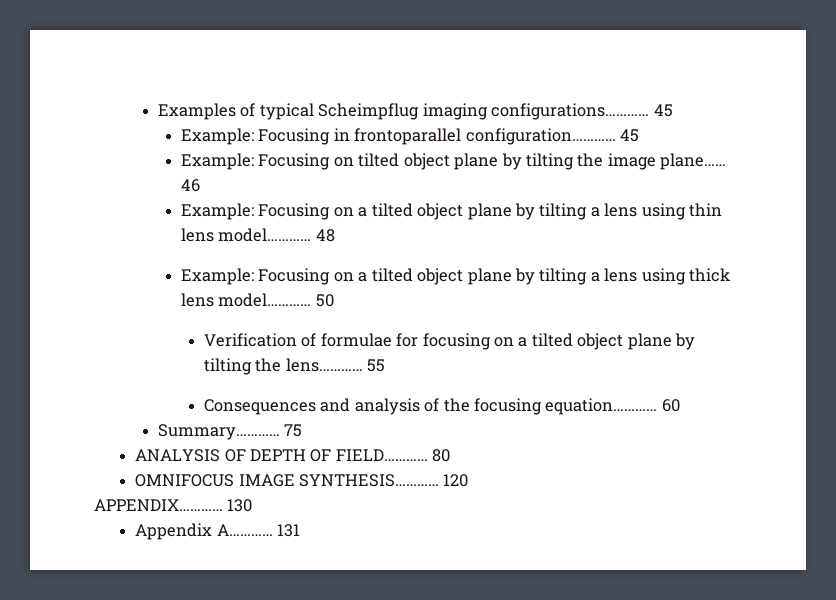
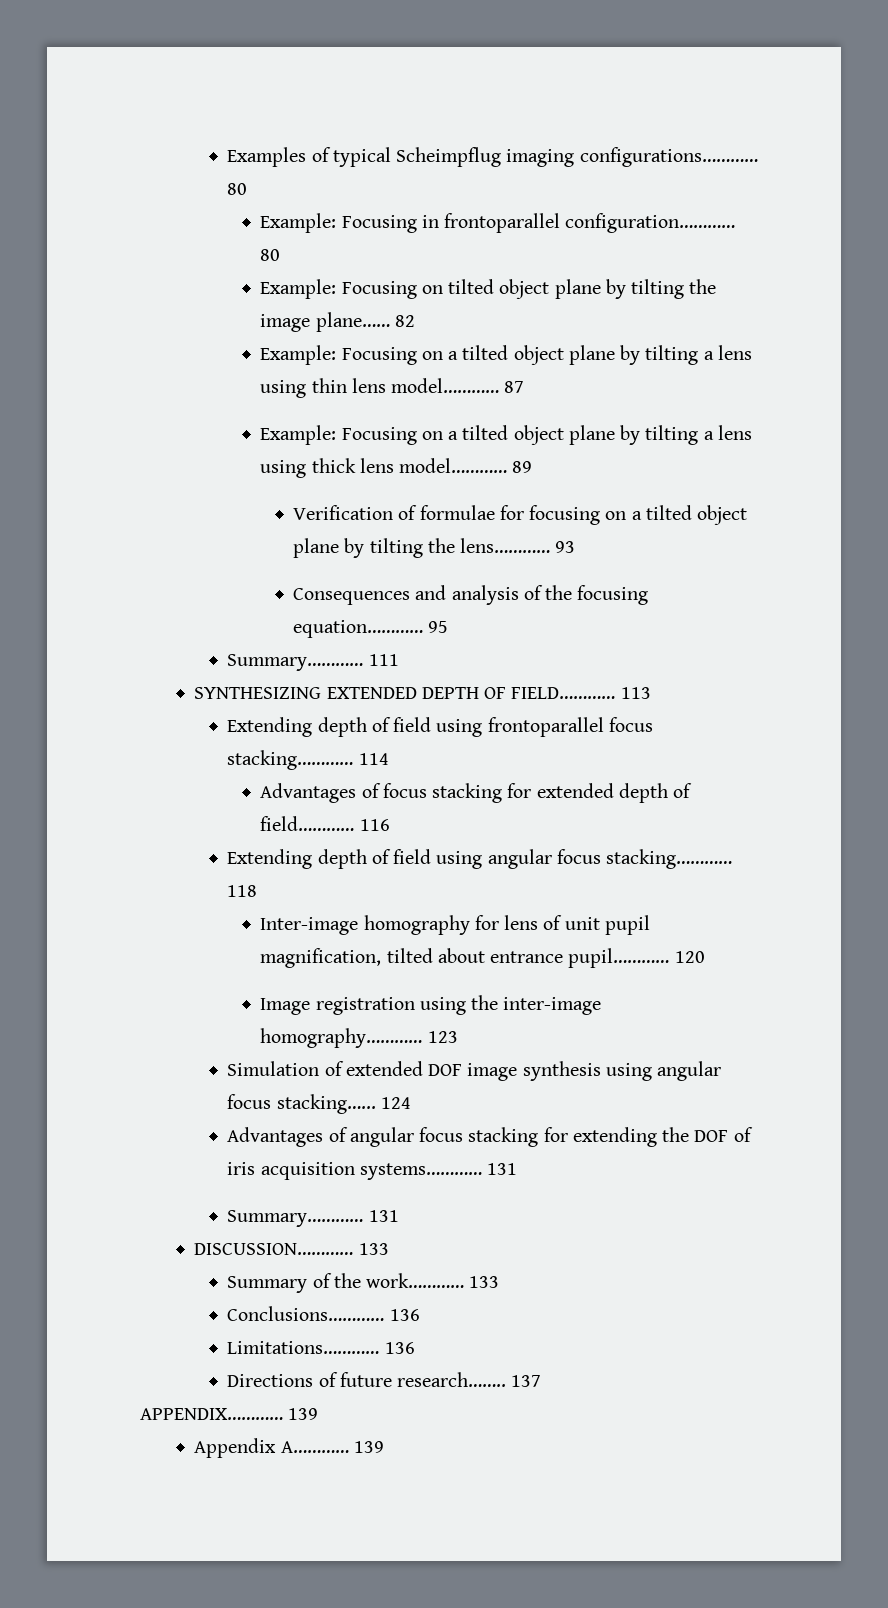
- Examples of typical Scheimpflug imaging configurations………… 45
+ Examples of typical Scheimpflug imaging configurations………… 80
- Example: Focusing in frontoparallel configuration………… 45
+ Example: Focusing in frontoparallel configuration………… 80
- 46
+ 82
- 48
+ 87
- 50
+ 89
- 55
+ 93
- 60
- Summary………… 75
- ANALYSIS OF DEPTH OF FIELD………… 80
- OMNIFOCUS IMAGE SYNTHESIS………… 120
+ 95
+ Summary………… 111
+ SYNTHESIZING EXTENDED DEPTH OF FIELD………… 113
+ Extending depth of field using frontoparallel focus stacking………… 114
+ Advantages of focus stacking for extended depth of field………… 116
+ Extending depth of field using angular focus stacking………… 118
+ Inter-image homography for lens of unit pupil magnification, tilted about entrance pupil………… 120
+ Image registration using the inter-image homography………… 123
+ Simulation of extended DOF image synthesis using angular focus stacking…... 124
+ Advantages of angular focus stacking for extending the DOF of iris acquisition systems………… 131
+ Summary………… 131
+ DISCUSSION………… 133
+ Summary of the work………… 133
+ Conclusions………… 136
+ Limitations………… 136
+ Directions of future research…….. 137
- APPENDIX………… 130
+ APPENDIX………… 139
- Appendix A………… 131
+ Appendix A………… 139

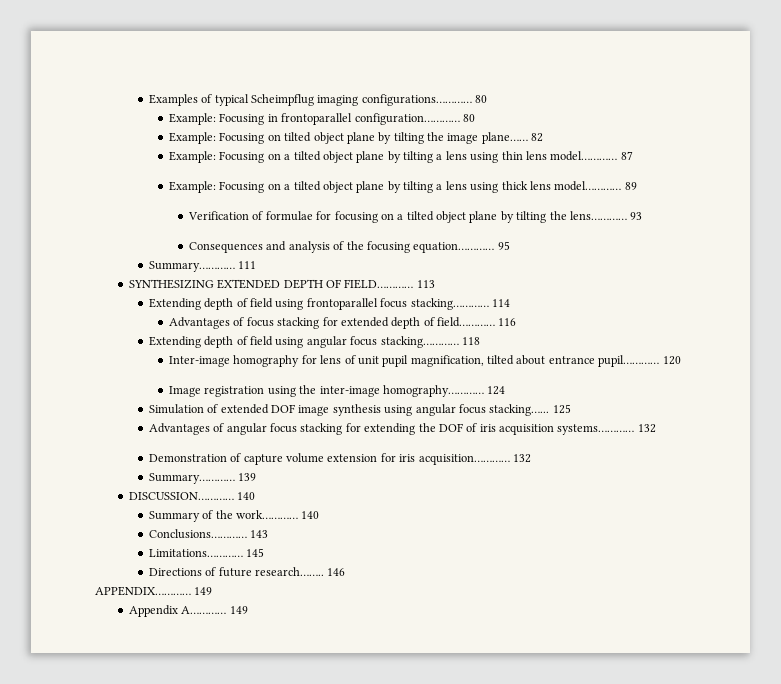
- 123
+ 124
- 124
+ 125
- Advantages of angular focus stacking for extending the DOF of iris acquisition systems………… 131
- Summary………… 131
+ Advantages of angular focus stacking for extending the DOF of iris acquisition systems………… 132
+ Demonstration of capture volume extension for iris acquisition………… 132
+ Summary………… 139
- DISCUSSION………… 133
+ DISCUSSION………… 140
- Summary of the work………… 133
+ Summary of the work………… 140
- Conclusions………… 136
+ Conclusions………… 143
- Limitations………… 136
+ Limitations………… 145
- 137
+ 146
- APPENDIX………… 139
+ APPENDIX………… 149
- Appendix A………… 139
+ Appendix A………… 149

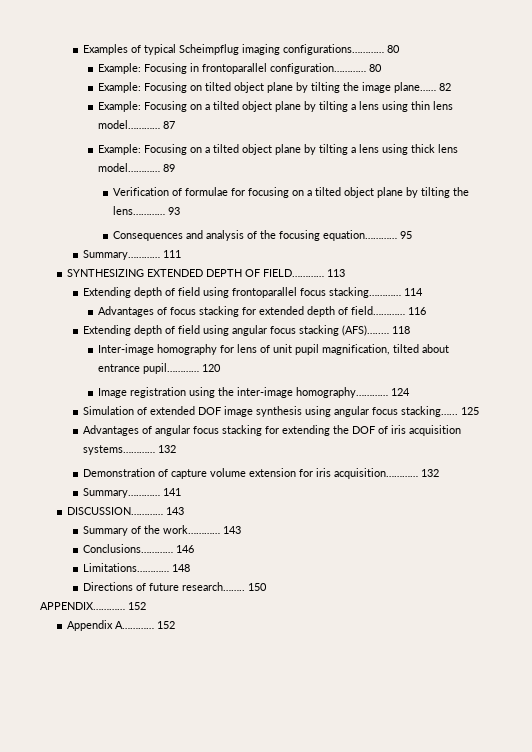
- Extending depth of field using angular focus stacking…………
+ Extending depth of field using angular focus stacking (AFS)…..…
- 139
+ 141
- DISCUSSION………… 140
+ DISCUSSION………… 143
- Summary of the work………… 140
+ Summary of the work………… 143
- 143
+ 146
- 145
+ 148
- 146
+ 150
- APPENDIX………… 149
+ APPENDIX………… 152
- Appendix A………… 149
+ Appendix A………… 152

